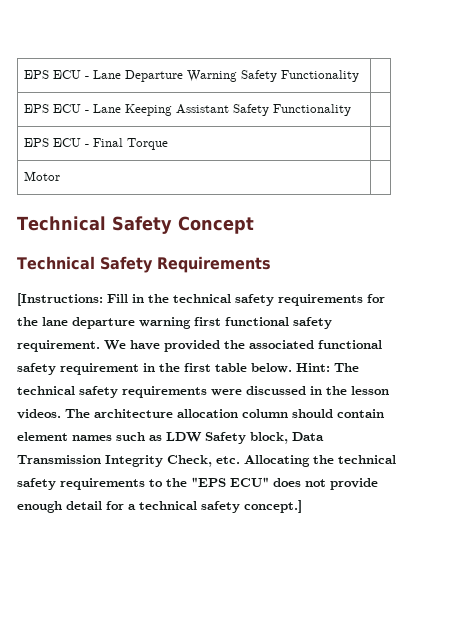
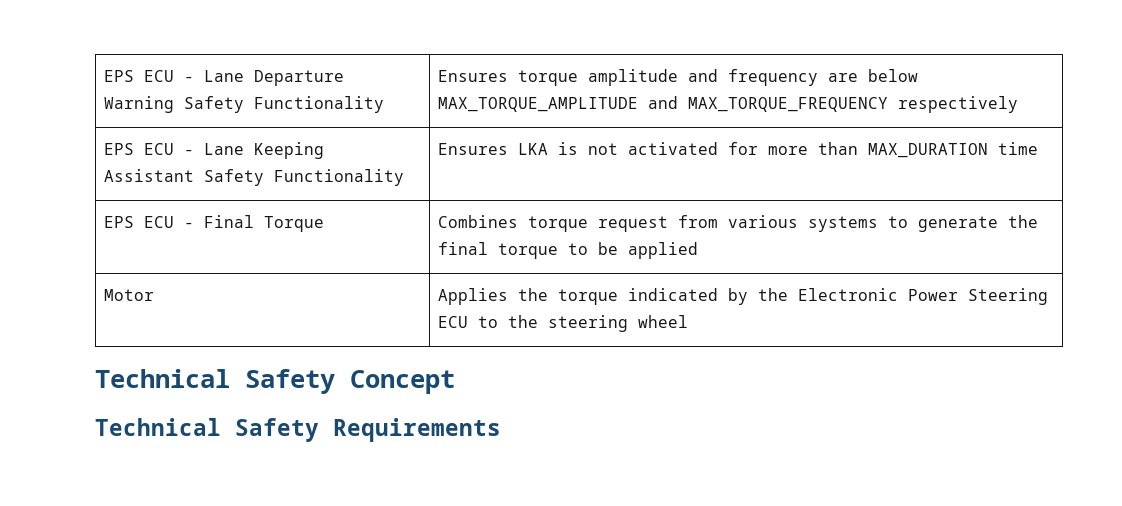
- EPS ECU - Lane Departure Warning Safety Functionality |
+ EPS ECU - Lane Departure Warning Safety Functionality | Ensures torque amplitude and frequency are below MAX_TORQUE_AMPLITUDE and MAX_TORQUE_FREQUENCY respectively
- EPS ECU - Lane Keeping Assistant Safety Functionality |
+ EPS ECU - Lane Keeping Assistant Safety Functionality | Ensures LKA is not activated for more than MAX_DURATION time
- EPS ECU - Final Torque |
- Motor |
+ EPS ECU - Final Torque | Combines torque request from various systems to generate the final torque to be applied
+ Motor | Applies the torque indicated by the Electronic Power Steering ECU to the steering wheel
- [Instructions: Fill in the technical safety requirements for the lane departure warning first functional safety requirement. We have provided the associated functional safety requirement in the first table below. Hint: The technical safety requirements were discussed in the lesson videos. The architecture allocation column should contain element names such as LDW Safety block, Data Transmission Integrity Check, etc. Allocating the technical safety requirements to the "EPS ECU" does not provide enough detail for a technical safety concept.]

